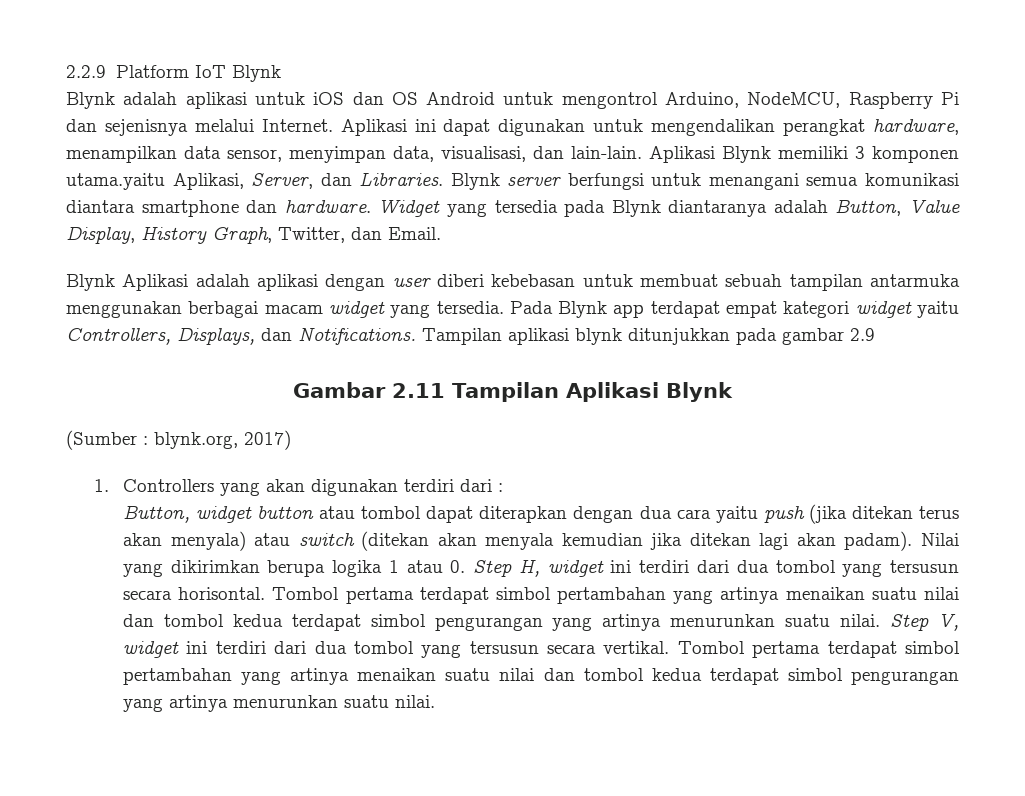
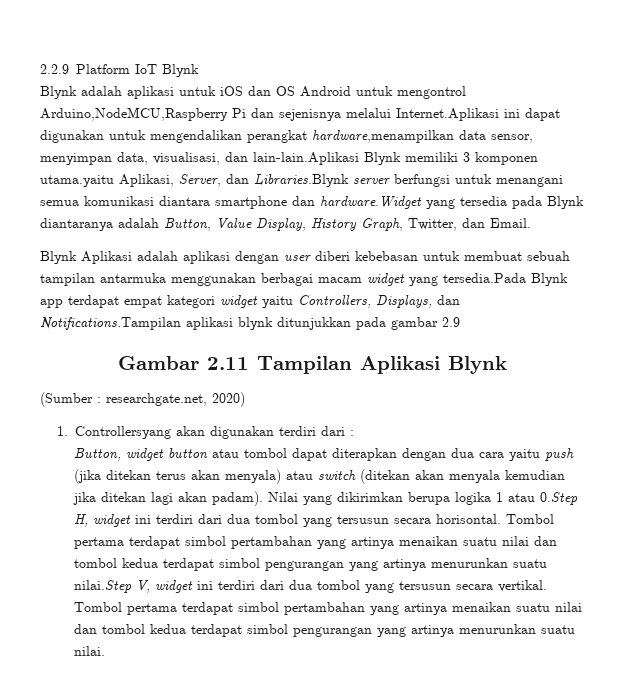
- Blynk adalah aplikasi untuk iOS dan OS Android untuk mengontrol Arduino, NodeMCU, Raspberry Pi dan sejenisnya melalui Internet. Aplikasi ini dapat digunakan untuk mengendalikan perangkat hardware, menampilkan data sensor, menyimpan data, visualisasi, dan lain-lain. Aplikasi Blynk memiliki 3 komponen utama.yaitu Aplikasi, Server, dan Libraries. Blynk server berfungsi untuk menangani semua komunikasi diantara smartphone dan hardware. Widget yang tersedia pada Blynk diantaranya adalah Button, Value Display, History Graph, Twitter, dan Email.
+ Blynk adalah aplikasi untuk iOS dan OS Android untuk mengontrol Arduino,NodeMCU,Raspberry Pi dan sejenisnya melalui Internet.Aplikasi ini dapat digunakan untuk mengendalikan perangkat hardware,menampilkan data sensor, menyimpan data, visualisasi, dan lain-lain.Aplikasi Blynk memiliki 3 komponen utama.yaitu Aplikasi, Server, dan Libraries.Blynk server berfungsi untuk menangani semua komunikasi diantara smartphone dan hardware.Widget yang tersedia pada Blynk diantaranya adalah Button, Value Display, History Graph, Twitter, dan Email.
- Blynk Aplikasi adalah aplikasi dengan user diberi kebebasan untuk membuat sebuah tampilan antarmuka menggunakan berbagai macam widget yang tersedia. Pada Blynk app terdapat empat kategori widget yaitu Controllers, Displays, dan Notifications. Tampilan aplikasi blynk ditunjukkan pada gambar 2.9
+ Blynk Aplikasi adalah aplikasi dengan user diberi kebebasan untuk membuat sebuah tampilan antarmuka menggunakan berbagai macam widget yang tersedia.Pada Blynk app terdapat empat kategori widget yaitu Controllers, Displays, dan Notifications.Tampilan aplikasi blynk ditunjukkan pada gambar 2.9
- (Sumber : blynk.org, 2017)
+ (Sumber : researchgate.net, 2020)
- 1. Controllers yang akan digunakan terdiri dari :
+ 1. Controllersyang akan digunakan terdiri dari :
- Nilai yang dikirimkan berupa logika 1 atau 0. Step H, widget ini terdiri dari dua tombol yang tersusun secara horisontal.
+ Nilai yang dikirimkan berupa logika 1 atau 0.Step H, widget ini terdiri dari dua tombol yang tersusun secara horisontal.
- Tombol pertama terdapat simbol pertambahan yang artinya menaikan suatu nilai dan tombol kedua terdapat simbol pengurangan yang artinya menurunkan suatu nilai. Step V, widget ini terdiri dari dua tombol yang tersusun secara vertikal.
+ Tombol pertama terdapat simbol pertambahan yang artinya menaikan suatu nilai dan tombol kedua terdapat simbol pengurangan yang artinya menurunkan suatu nilai.Step V, widget ini terdiri dari dua tombol yang tersusun secara vertikal.

